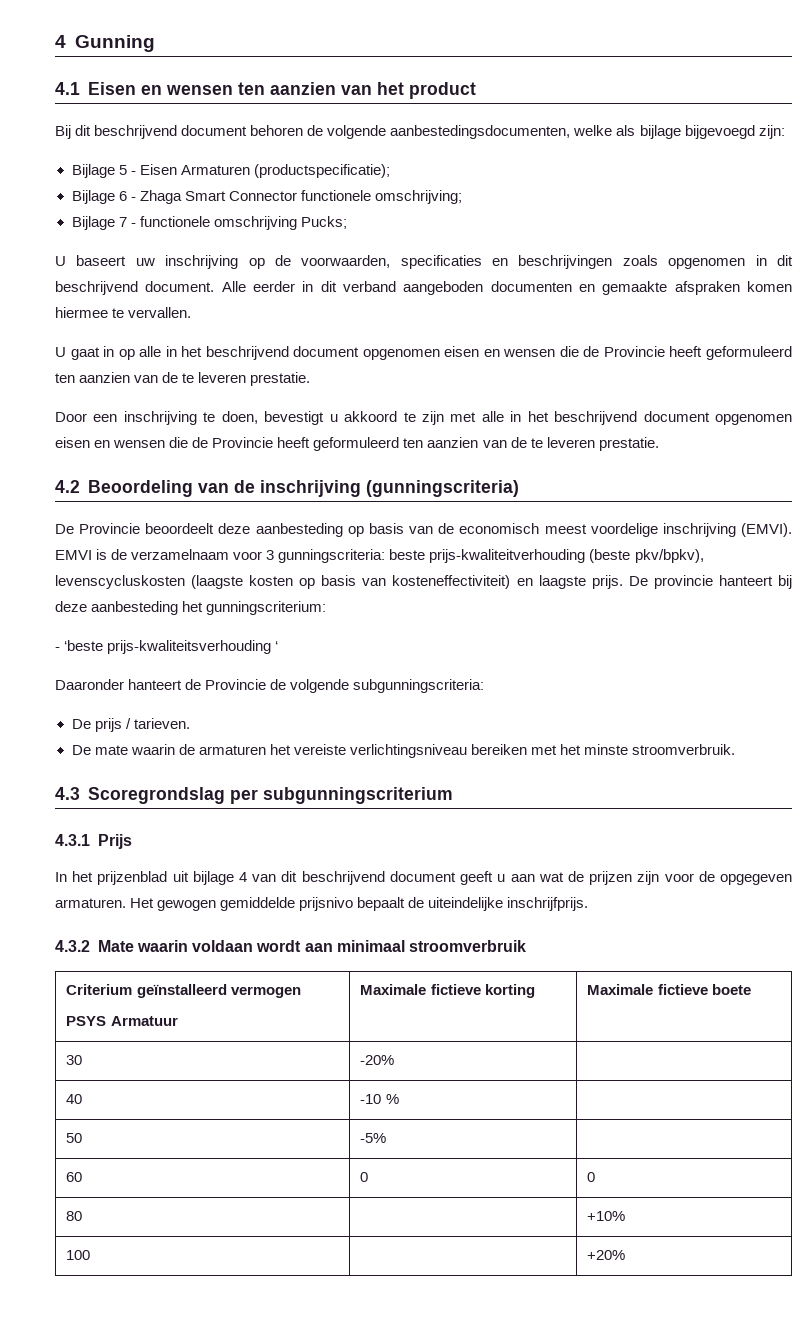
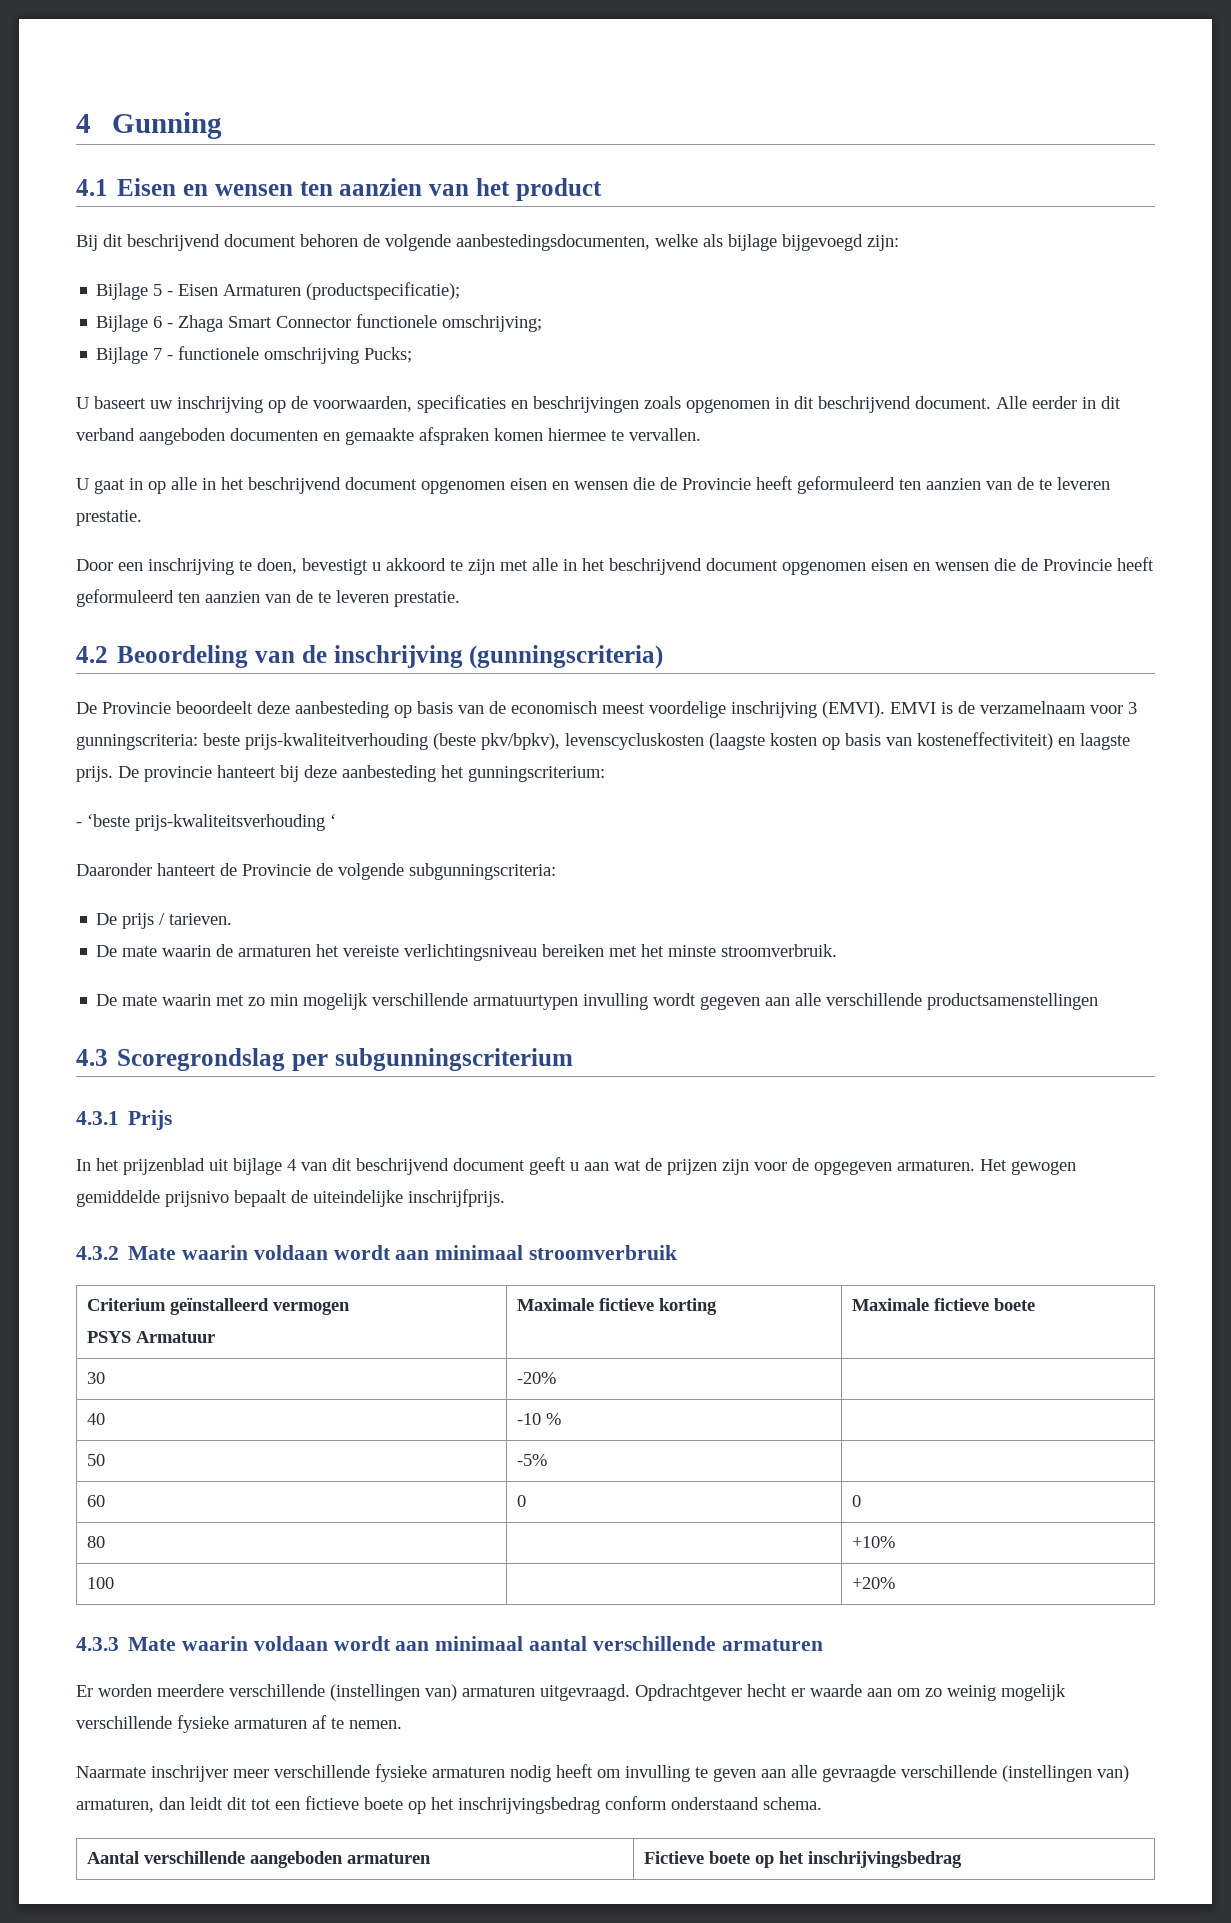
+ De mate waarin met zo min mogelijk verschillende armatuurtypen invulling wordt gegeven aan alle verschillende productsamenstellingen
+ 4.3.3 Mate waarin voldaan wordt aan minimaal aantal verschillende armaturen
+ Er worden meerdere verschillende (instellingen van) armaturen uitgevraagd. Opdrachtgever hecht er waarde aan om zo weinig mogelijk verschillende fysieke armaturen af te nemen.
+ Naarmate inschrijver meer verschillende fysieke armaturen nodig heeft om invulling te geven aan alle gevraagde verschillende (instellingen van) armaturen, dan leidt dit tot een fictieve boete op het inschrijvingsbedrag conform onderstaand schema.
+ Aantal verschillende aangeboden armaturen | Fictieve boete op het inschrijvingsbedrag

